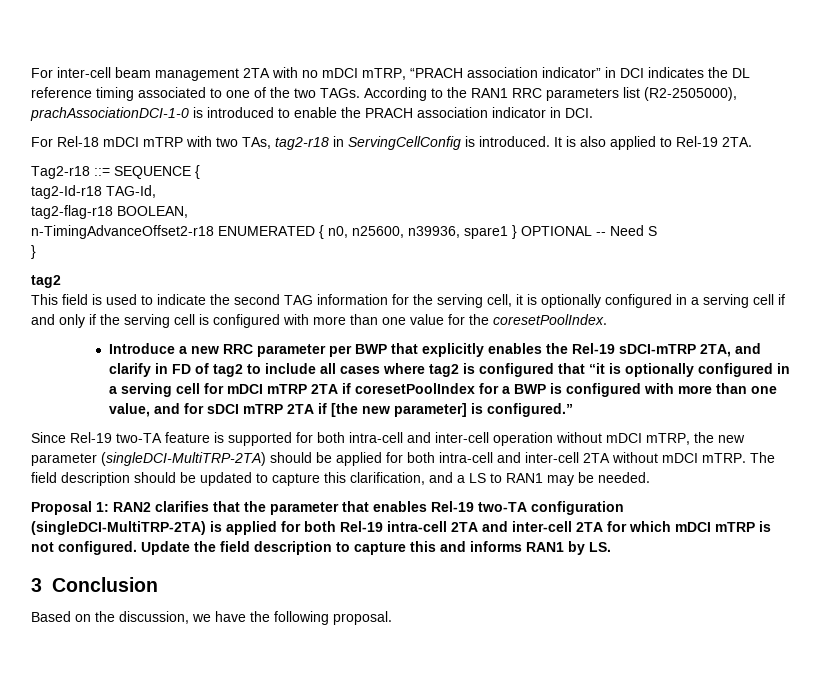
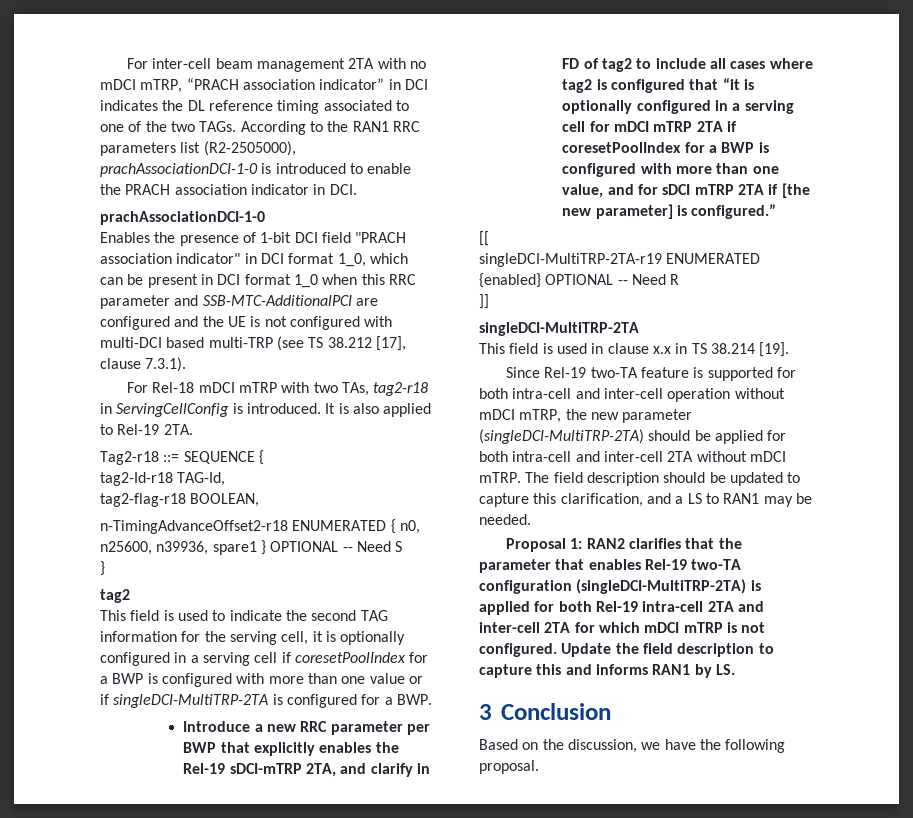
  According to the RAN1 RRC parameters list (R2-2505000), prachAssociationDCI-1-0 is introduced to enable the PRACH association indicator in DCI.
+ prachAssociationDCI-1-0
+ Enables the presence of 1-bit DCI field "PRACH association indicator" in DCI format 1_0, which can be present in DCI format 1_0 when this RRC parameter and SSB-MTC-AdditionalPCI are configured and the UE is not configured with multi-DCI based multi-TRP (see TS 38.212 [17], clause 7.3.1).
- This field is used to indicate the second TAG information for the serving cell, it is optionally configured in a serving cell if and only if the serving cell is configured with more than one value for the coresetPoolIndex.
+ This field is used to indicate the second TAG information for the serving cell, it is optionally configured in a serving cell if coresetPoolIndex for a BWP is configured with more than one value or if singleDCI-MultiTRP-2TA is configured for a BWP.
+ [[
+ singleDCI-MultiTRP-2TA-r19 ENUMERATED {enabled} OPTIONAL -- Need R
+ ]]
+ singleDCI-MultiTRP-2TA
+ This field is used in clause x.x in TS 38.214 [19].

